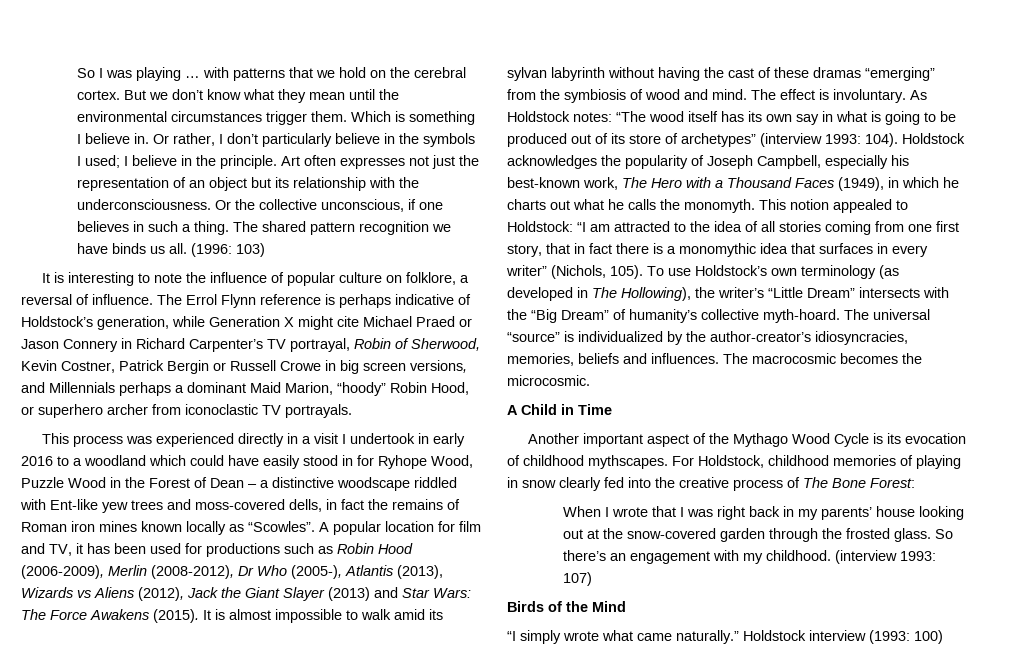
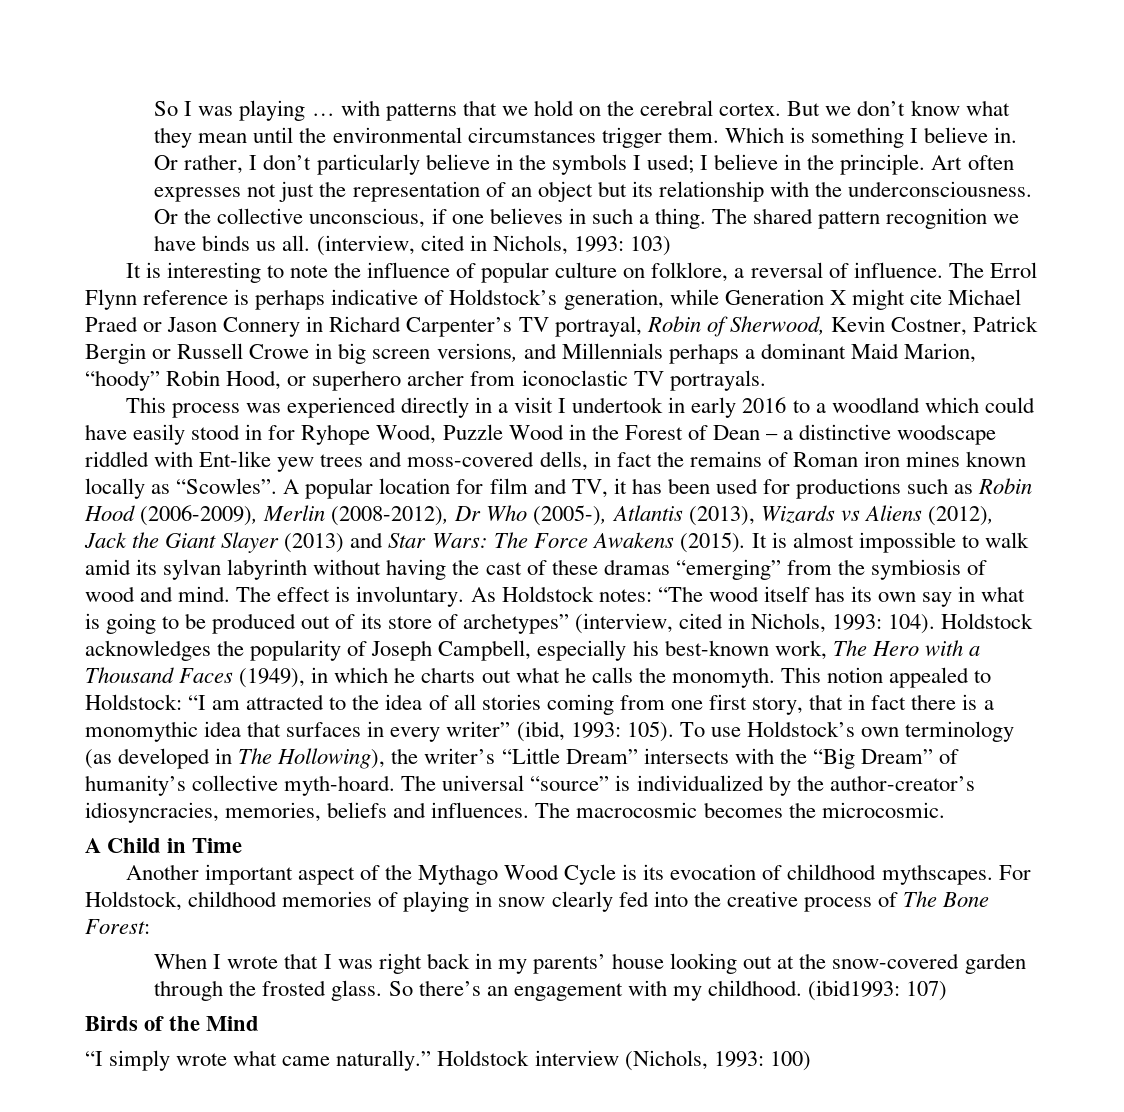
- (1996: 103)
+ (interview, cited in Nichols, 1993: 103)
- As Holdstock notes: “The wood itself has its own say in what is going to be produced out of its store of archetypes” (interview 1993: 104).
+ As Holdstock notes: “The wood itself has its own say in what is going to be produced out of its store of archetypes” (interview, cited in Nichols, 1993: 104).
- This notion appealed to Holdstock: “I am attracted to the idea of all stories coming from one first story, that in fact there is a monomythic idea that surfaces in every writer” (Nichols, 105).
+ This notion appealed to Holdstock: “I am attracted to the idea of all stories coming from one first story, that in fact there is a monomythic idea that surfaces in every writer” (ibid, 1993: 105).
- (interview 1993: 107)
+ (ibid1993: 107)
- Holdstock interview (1993: 100)
+ Holdstock interview (Nichols, 1993: 100)

